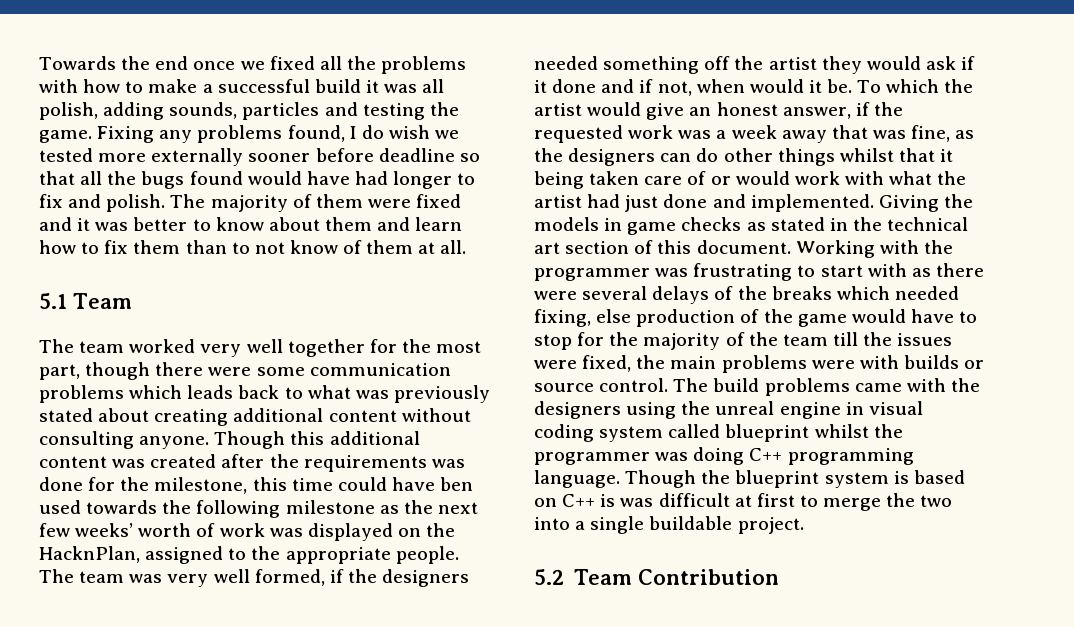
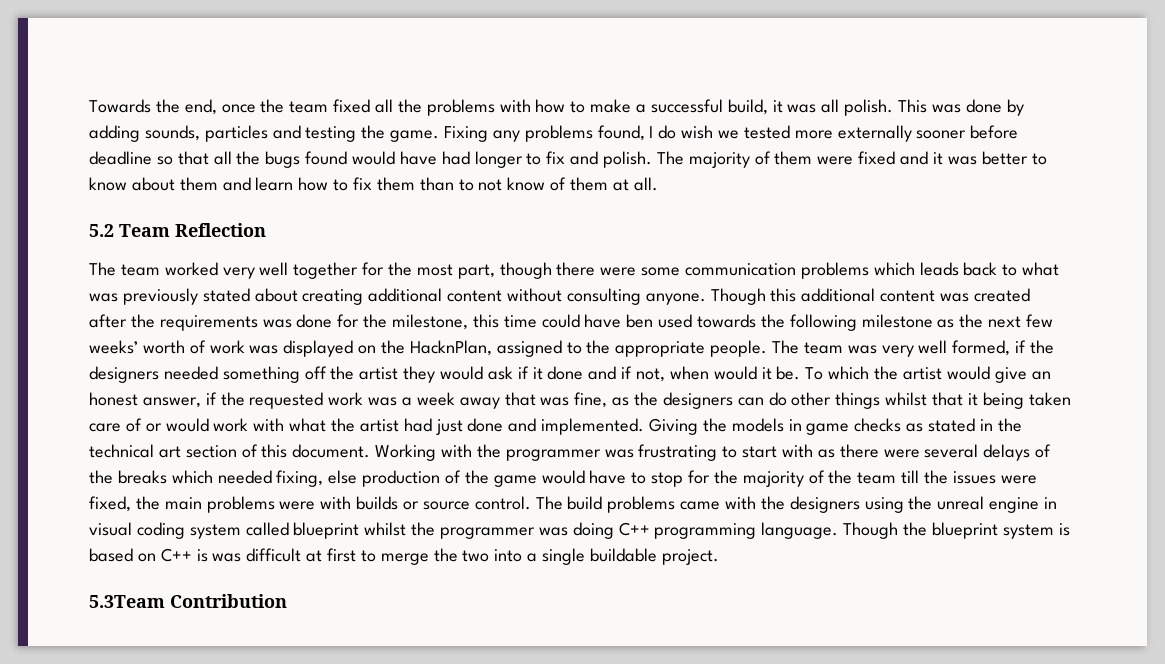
- Towards the end once we fixed all the problems with how to make a successful build it was all polish, adding sounds, particles and testing the game.
+ Towards the end, once the team fixed all the problems with how to make a successful build, it was all polish. This was done by adding sounds, particles and testing the game.
- 5.1 Team
+ 5.2 Team Reflection
- 5.2 Team Contribution
+ 5.3Team Contribution

